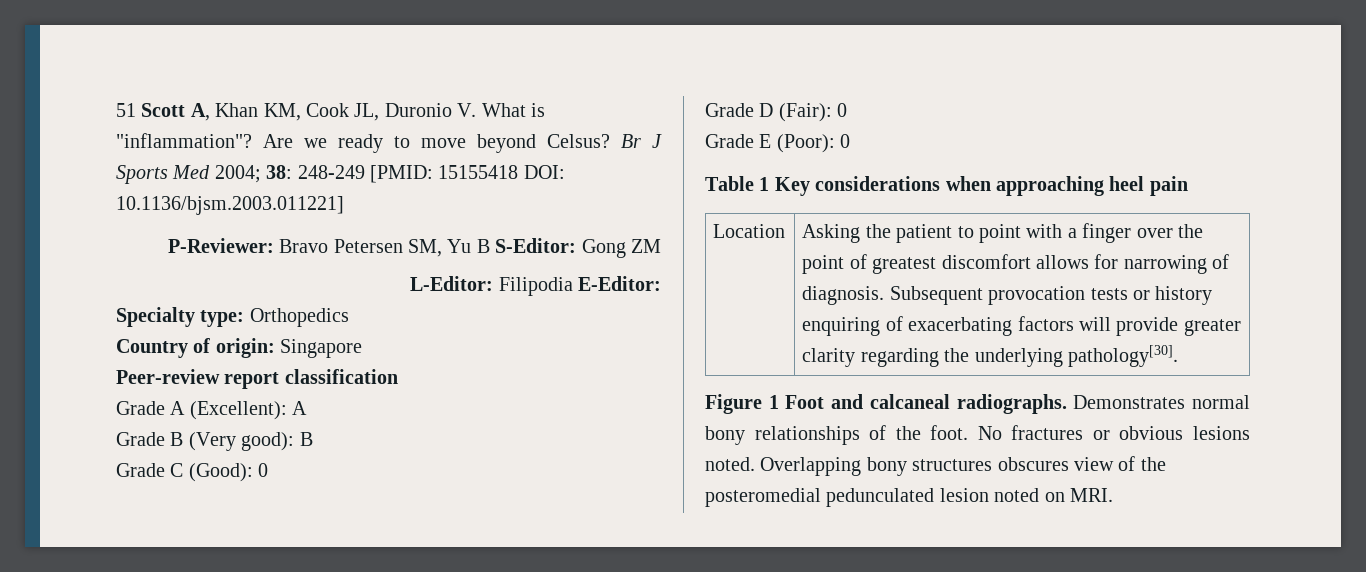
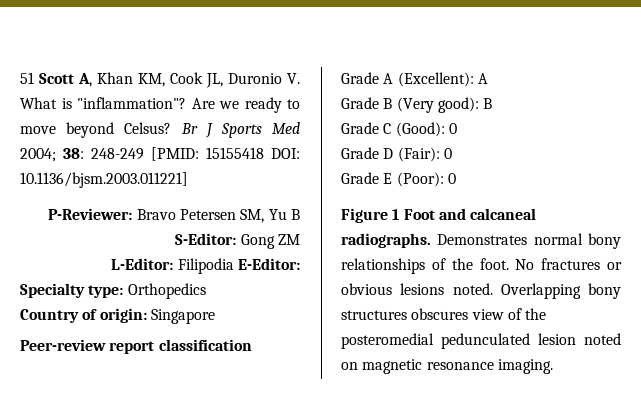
- Table 1 Key considerations when approaching heel pain
- Location | Asking the patient to point with a finger over the point of greatest discomfort allows for narrowing of diagnosis. Subsequent provocation tests or history enquiring of exacerbating factors will provide greater clarity regarding the underlying pathology[30].
- Overlapping bony structures obscures view of the posteromedial pedunculated lesion noted on MRI.
+ Overlapping bony structures obscures view of the posteromedial pedunculated lesion noted on magnetic resonance imaging.

